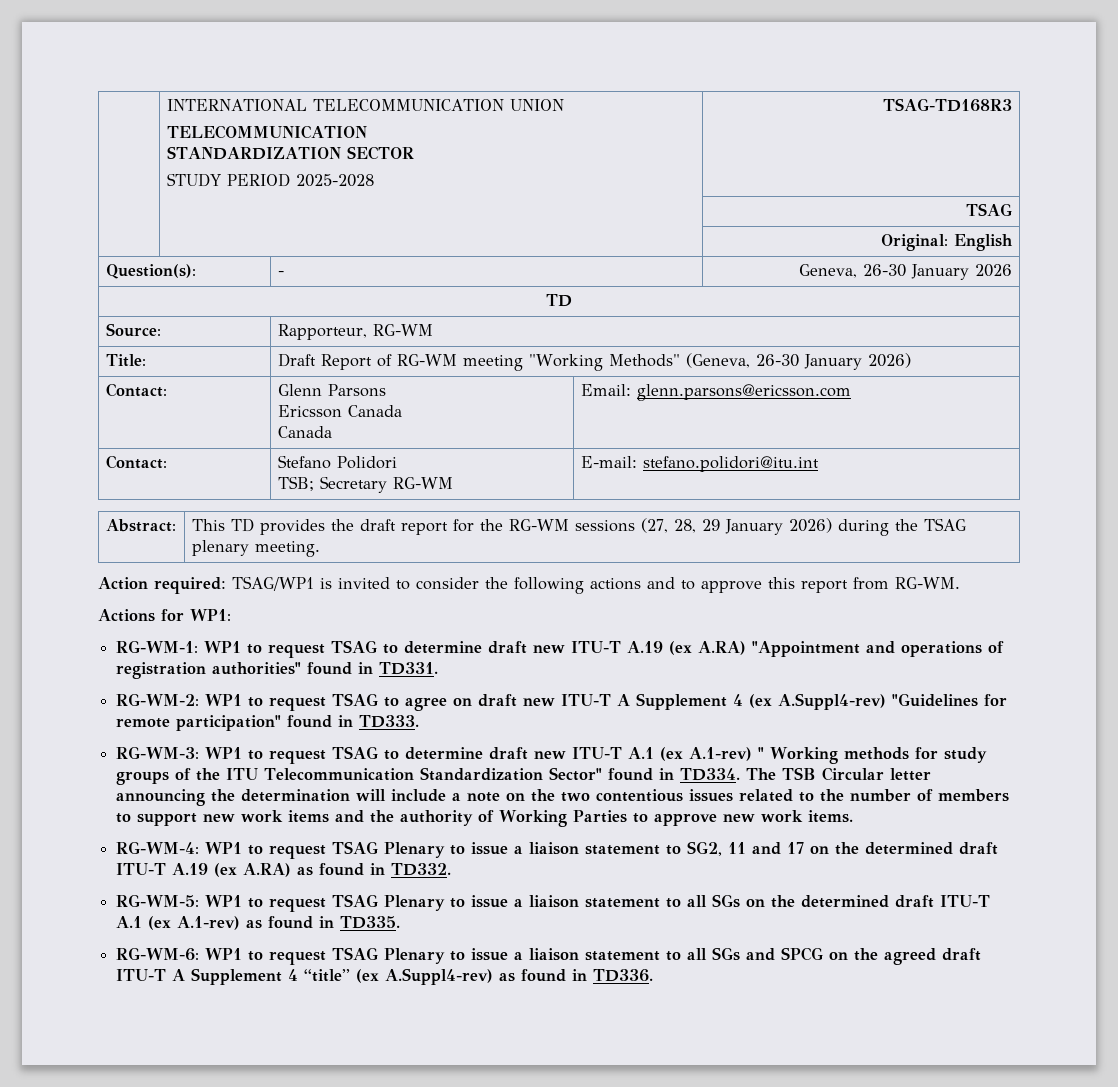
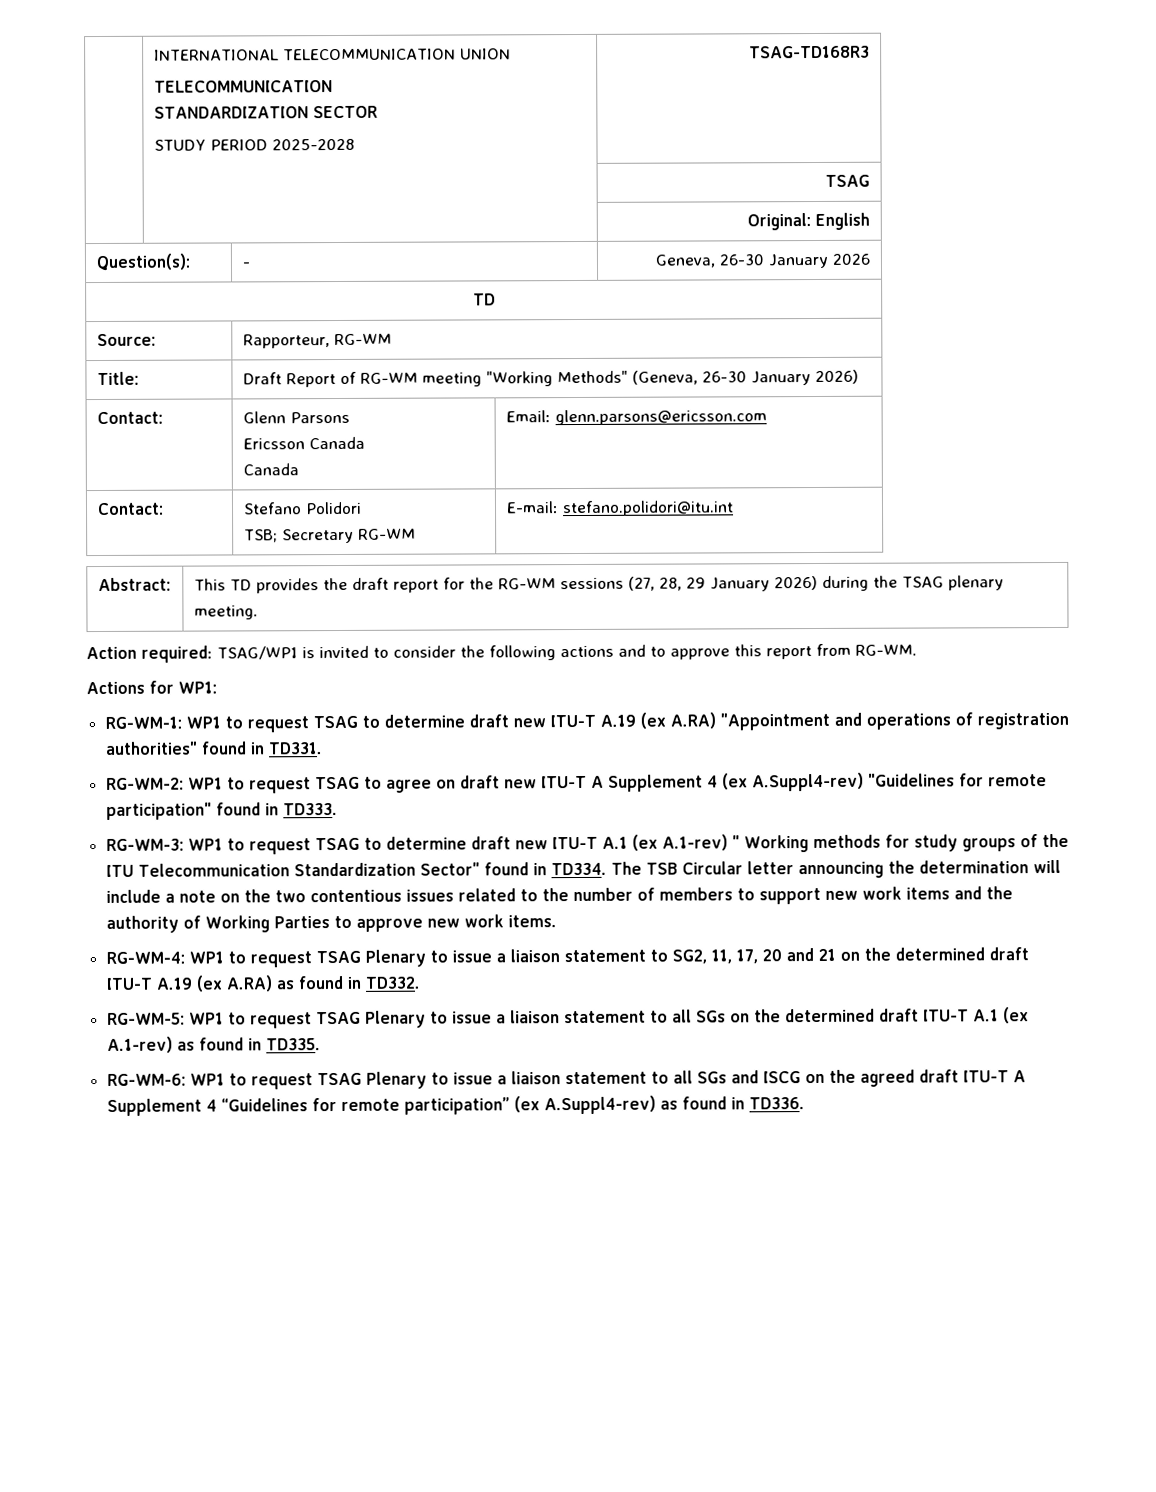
- RG-WM-4: WP1 to request TSAG Plenary to issue a liaison statement to SG2, 11 and 17 on the determined draft ITU-T A.19 (ex A.RA) as found in TD332.
+ RG-WM-4: WP1 to request TSAG Plenary to issue a liaison statement to SG2, 11, 17, 20 and 21 on the determined draft ITU-T A.19 (ex A.RA) as found in TD332.
- RG-WM-6: WP1 to request TSAG Plenary to issue a liaison statement to all SGs and SPCG on the agreed draft ITU-T A Supplement 4 “title” (ex A.Suppl4-rev) as found in TD336.
+ RG-WM-6: WP1 to request TSAG Plenary to issue a liaison statement to all SGs and ISCG on the agreed draft ITU-T A Supplement 4 “Guidelines for remote participation” (ex A.Suppl4-rev) as found in TD336.

